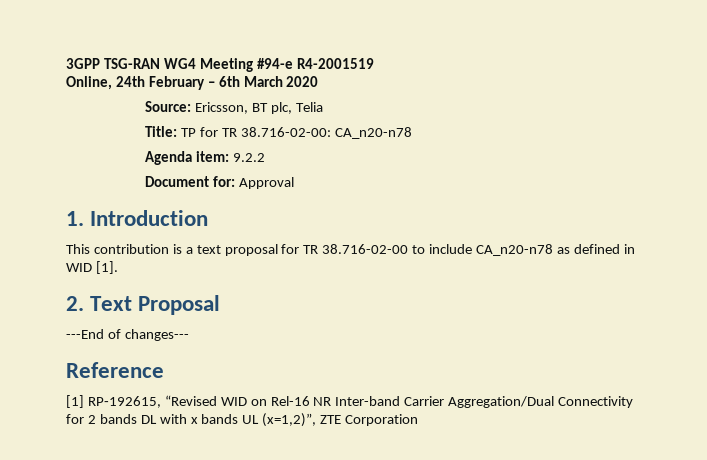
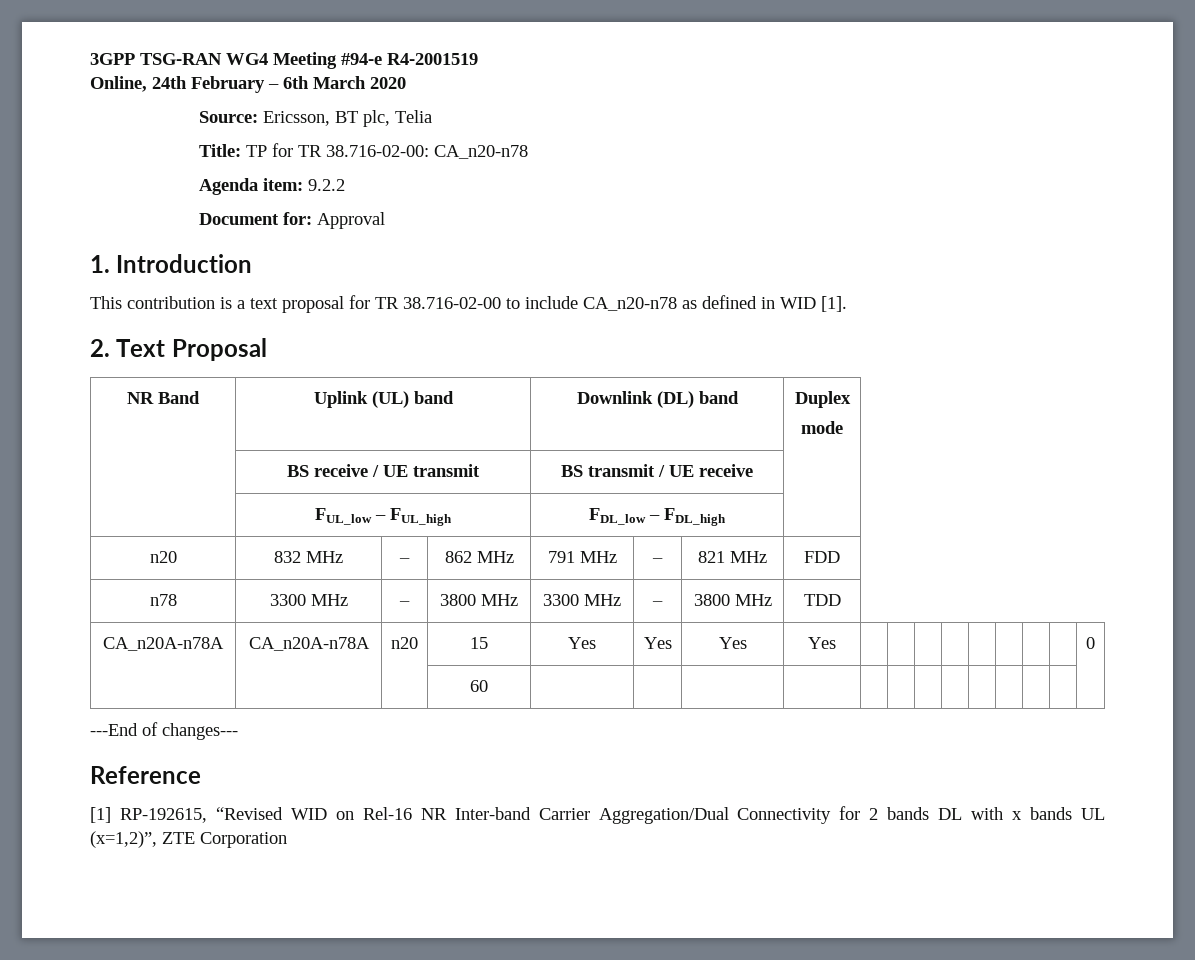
+ NR Band | Uplink (UL) band | Downlink (DL) band | Duplex
+ mode
+ | BS receive / UE transmit | BS transmit / UE receive |
+ | FUL_low – FUL_high | FDL_low – FDL_high |
+ n20 | 832 MHz | – | 862 MHz | 791 MHz | – | 821 MHz | FDD
+ n78 | 3300 MHz | – | 3800 MHz | 3300 MHz | – | 3800 MHz | TDD
+ CA_n20A-n78A | CA_n20A-n78A | n20 | 15 | Yes | Yes | Yes | Yes | | | | | | | | | 0
+ | | | 60 | | | | | | | | | | | | |

